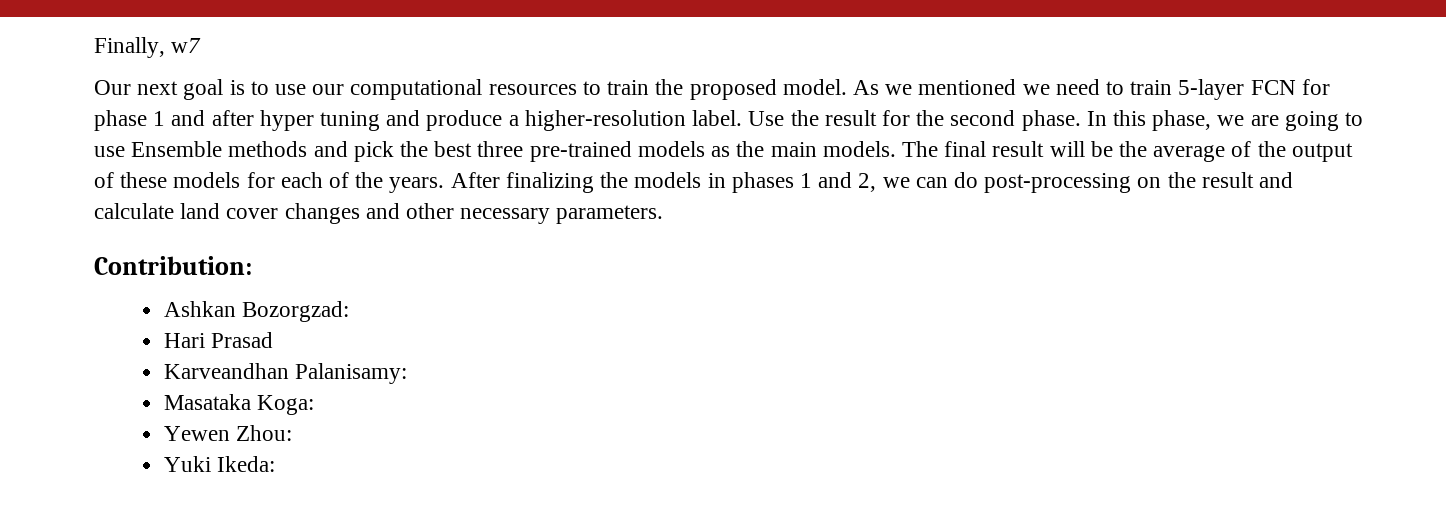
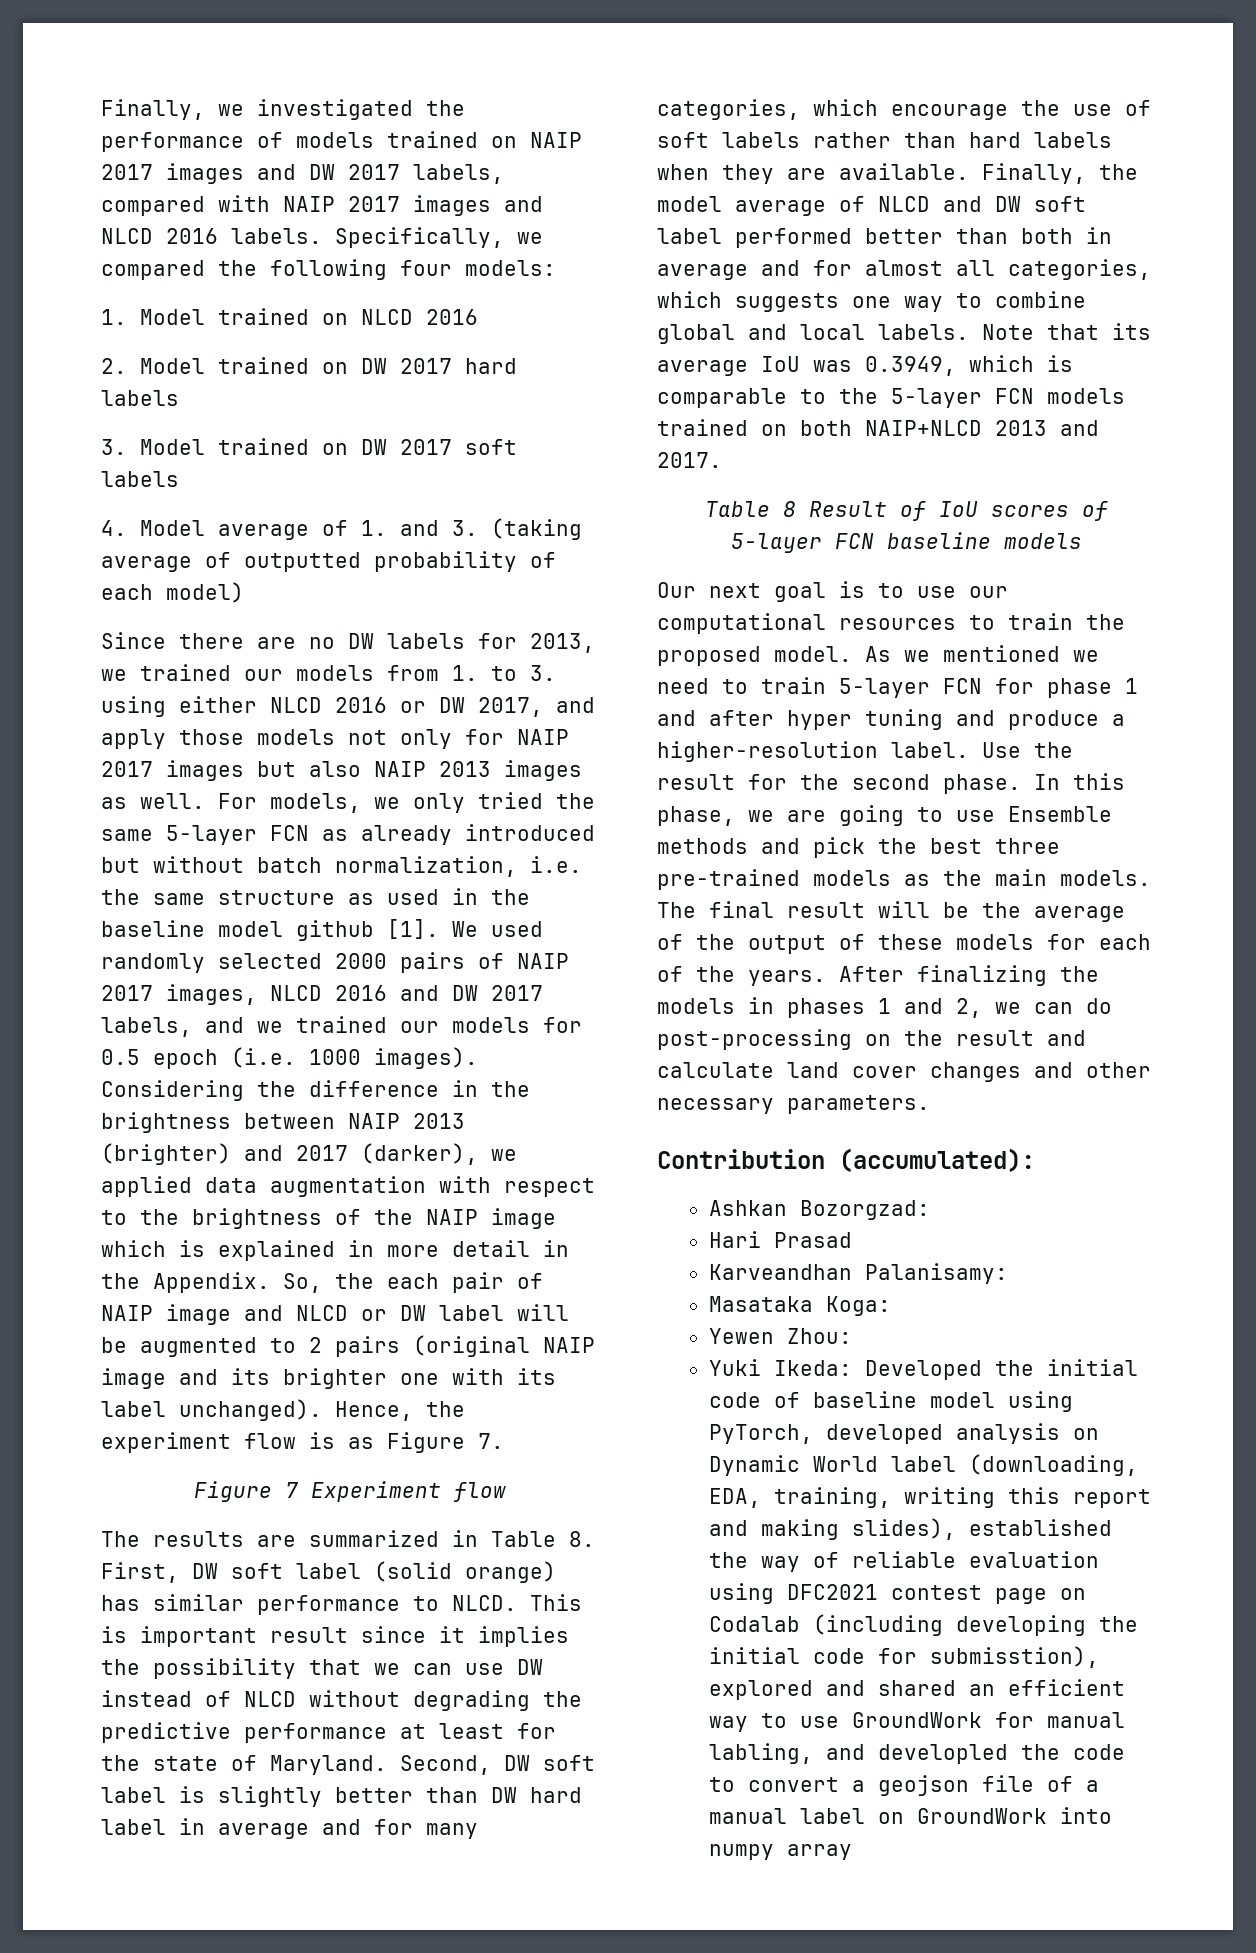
- Finally, w7
+ Finally, we investigated the performance of models trained on NAIP 2017 images and DW 2017 labels, compared with NAIP 2017 images and NLCD 2016 labels. Specifically, we compared the following four models:
+ 1. Model trained on NLCD 2016
+ 2. Model trained on DW 2017 hard labels
+ 3. Model trained on DW 2017 soft labels
+ 4. Model average of 1. and 3. (taking average of outputted probability of each model)
+ Since there are no DW labels for 2013, we trained our models from 1. to 3. using either NLCD 2016 or DW 2017, and apply those models not only for NAIP 2017 images but also NAIP 2013 images as well. For models, we only tried the same 5-layer FCN as already introduced but without batch normalization, i.e. the same structure as used in the baseline model github [1]. We used randomly selected 2000 pairs of NAIP 2017 images, NLCD 2016 and DW 2017 labels, and we trained our models for 0.5 epoch (i.e. 1000 images). Considering the difference in the brightness between NAIP 2013 (brighter) and 2017 (darker), we applied data augmentation with respect to the brightness of the NAIP image which is explained in more detail in the Appendix. So, the each pair of NAIP image and NLCD or DW label will be augmented to 2 pairs (original NAIP image and its brighter one with its label unchanged). Hence, the experiment flow is as Figure 7.
+ Figure 7 Experiment flow
+ The results are summarized in Table 8. First, DW soft label (solid orange) has similar performance to NLCD. This is important result since it implies the possibility that we can use DW instead of NLCD without degrading the predictive performance at least for the state of Maryland. Second, DW soft label is slightly better than DW hard label in average and for many categories, which encourage the use of soft labels rather than hard labels when they are available. Finally, the model average of NLCD and DW soft label performed better than both in average and for almost all categories, which suggests one way to combine global and local labels. Note that its average IoU was 0.3949, which is comparable to the 5-layer FCN models trained on both NAIP+NLCD 2013 and 2017.
+ Table 8 Result of IoU scores of 5-layer FCN baseline models
- Contribution:
+ Contribution (accumulated):
- Yuki Ikeda:
+ Yuki Ikeda: Developed the initial code of baseline model using PyTorch, developed analysis on Dynamic World label (downloading, EDA, training, writing this report and making slides), established the way of reliable evaluation using DFC2021 contest page on Codalab (including developing the initial code for submisstion), explored and shared an efficient way to use GroundWork for manual labling, and developled the code to convert a geojson file of a manual label on GroundWork into numpy array

